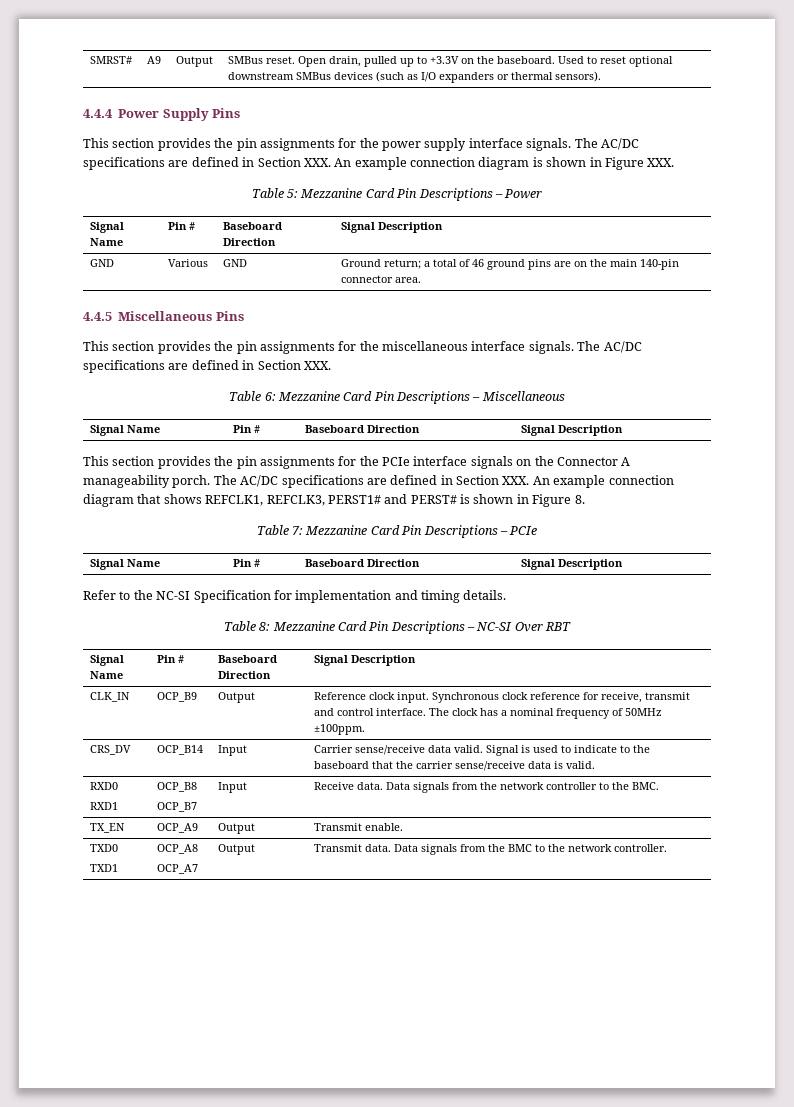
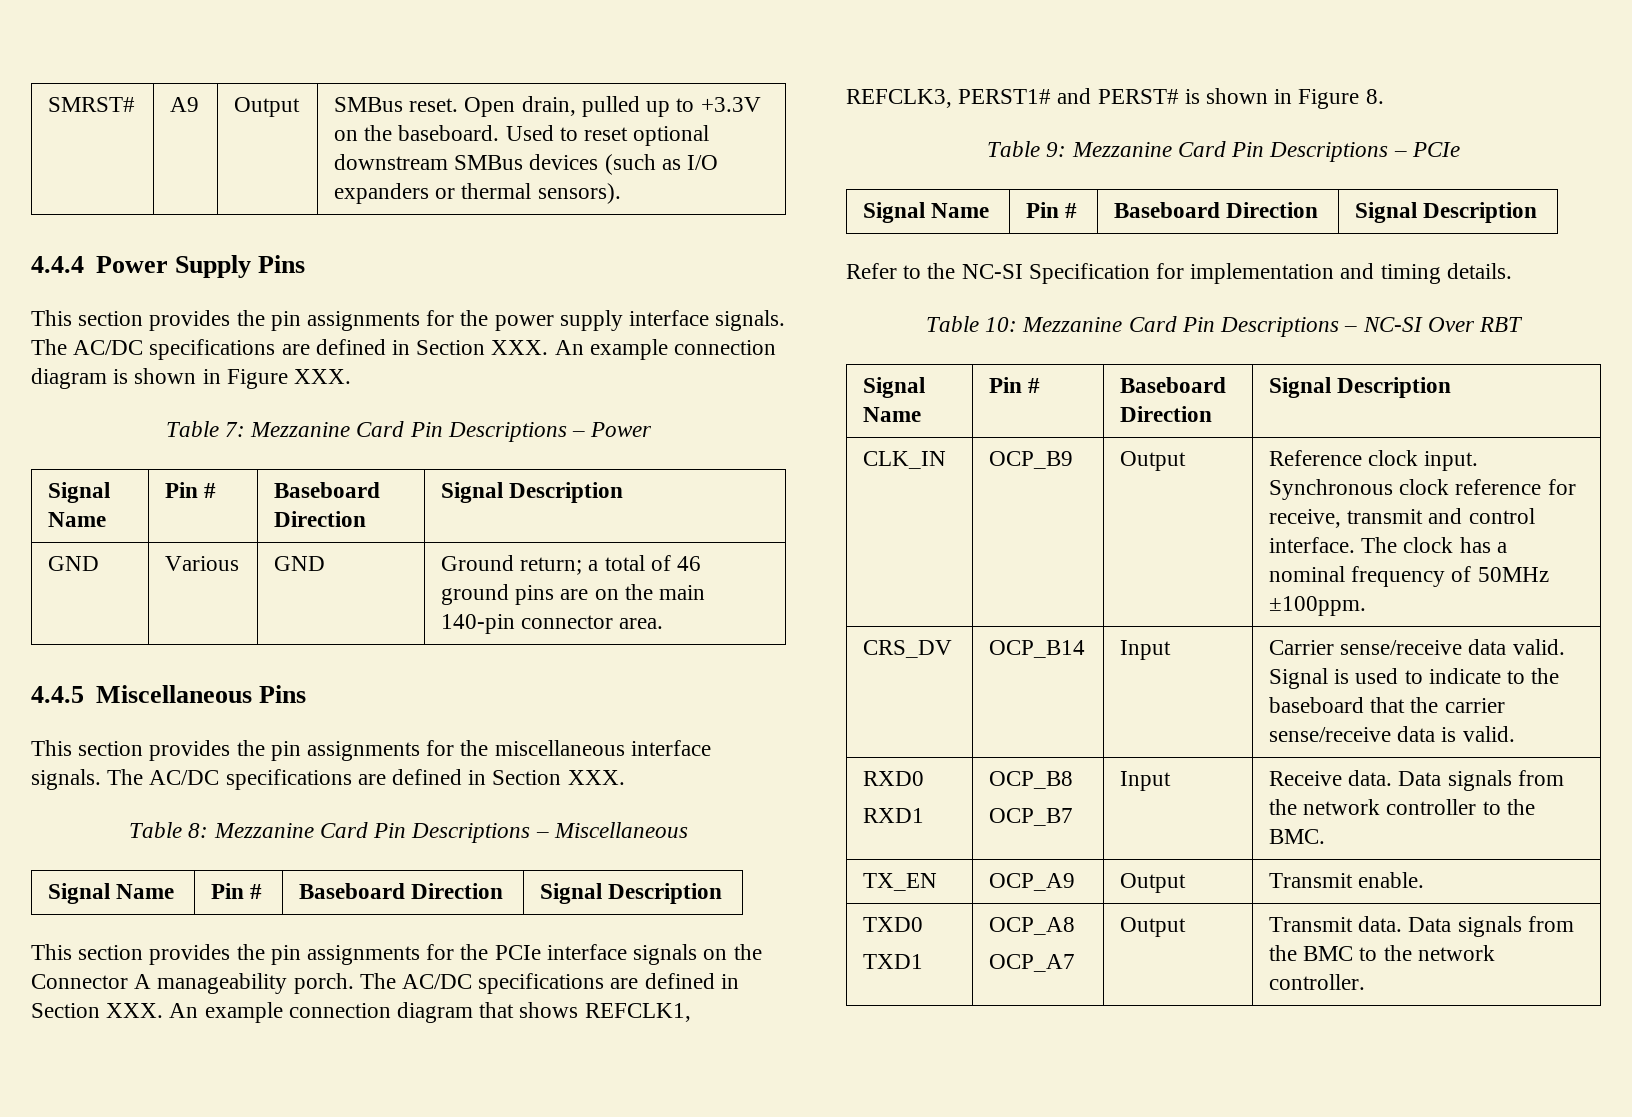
- Table 5: Mezzanine Card Pin Descriptions – Power
+ Table 7: Mezzanine Card Pin Descriptions – Power
- Table 6: Mezzanine Card Pin Descriptions – Miscellaneous
+ Table 8: Mezzanine Card Pin Descriptions – Miscellaneous
- Table 7: Mezzanine Card Pin Descriptions – PCIe
+ Table 9: Mezzanine Card Pin Descriptions – PCIe
- Table 8: Mezzanine Card Pin Descriptions – NC-SI Over RBT
+ Table 10: Mezzanine Card Pin Descriptions – NC-SI Over RBT

